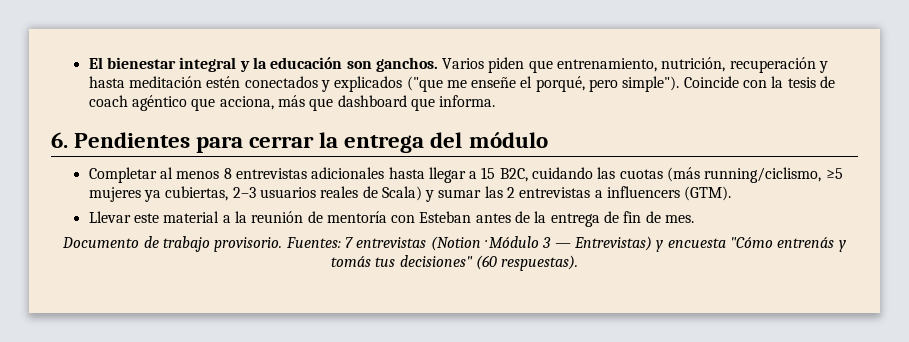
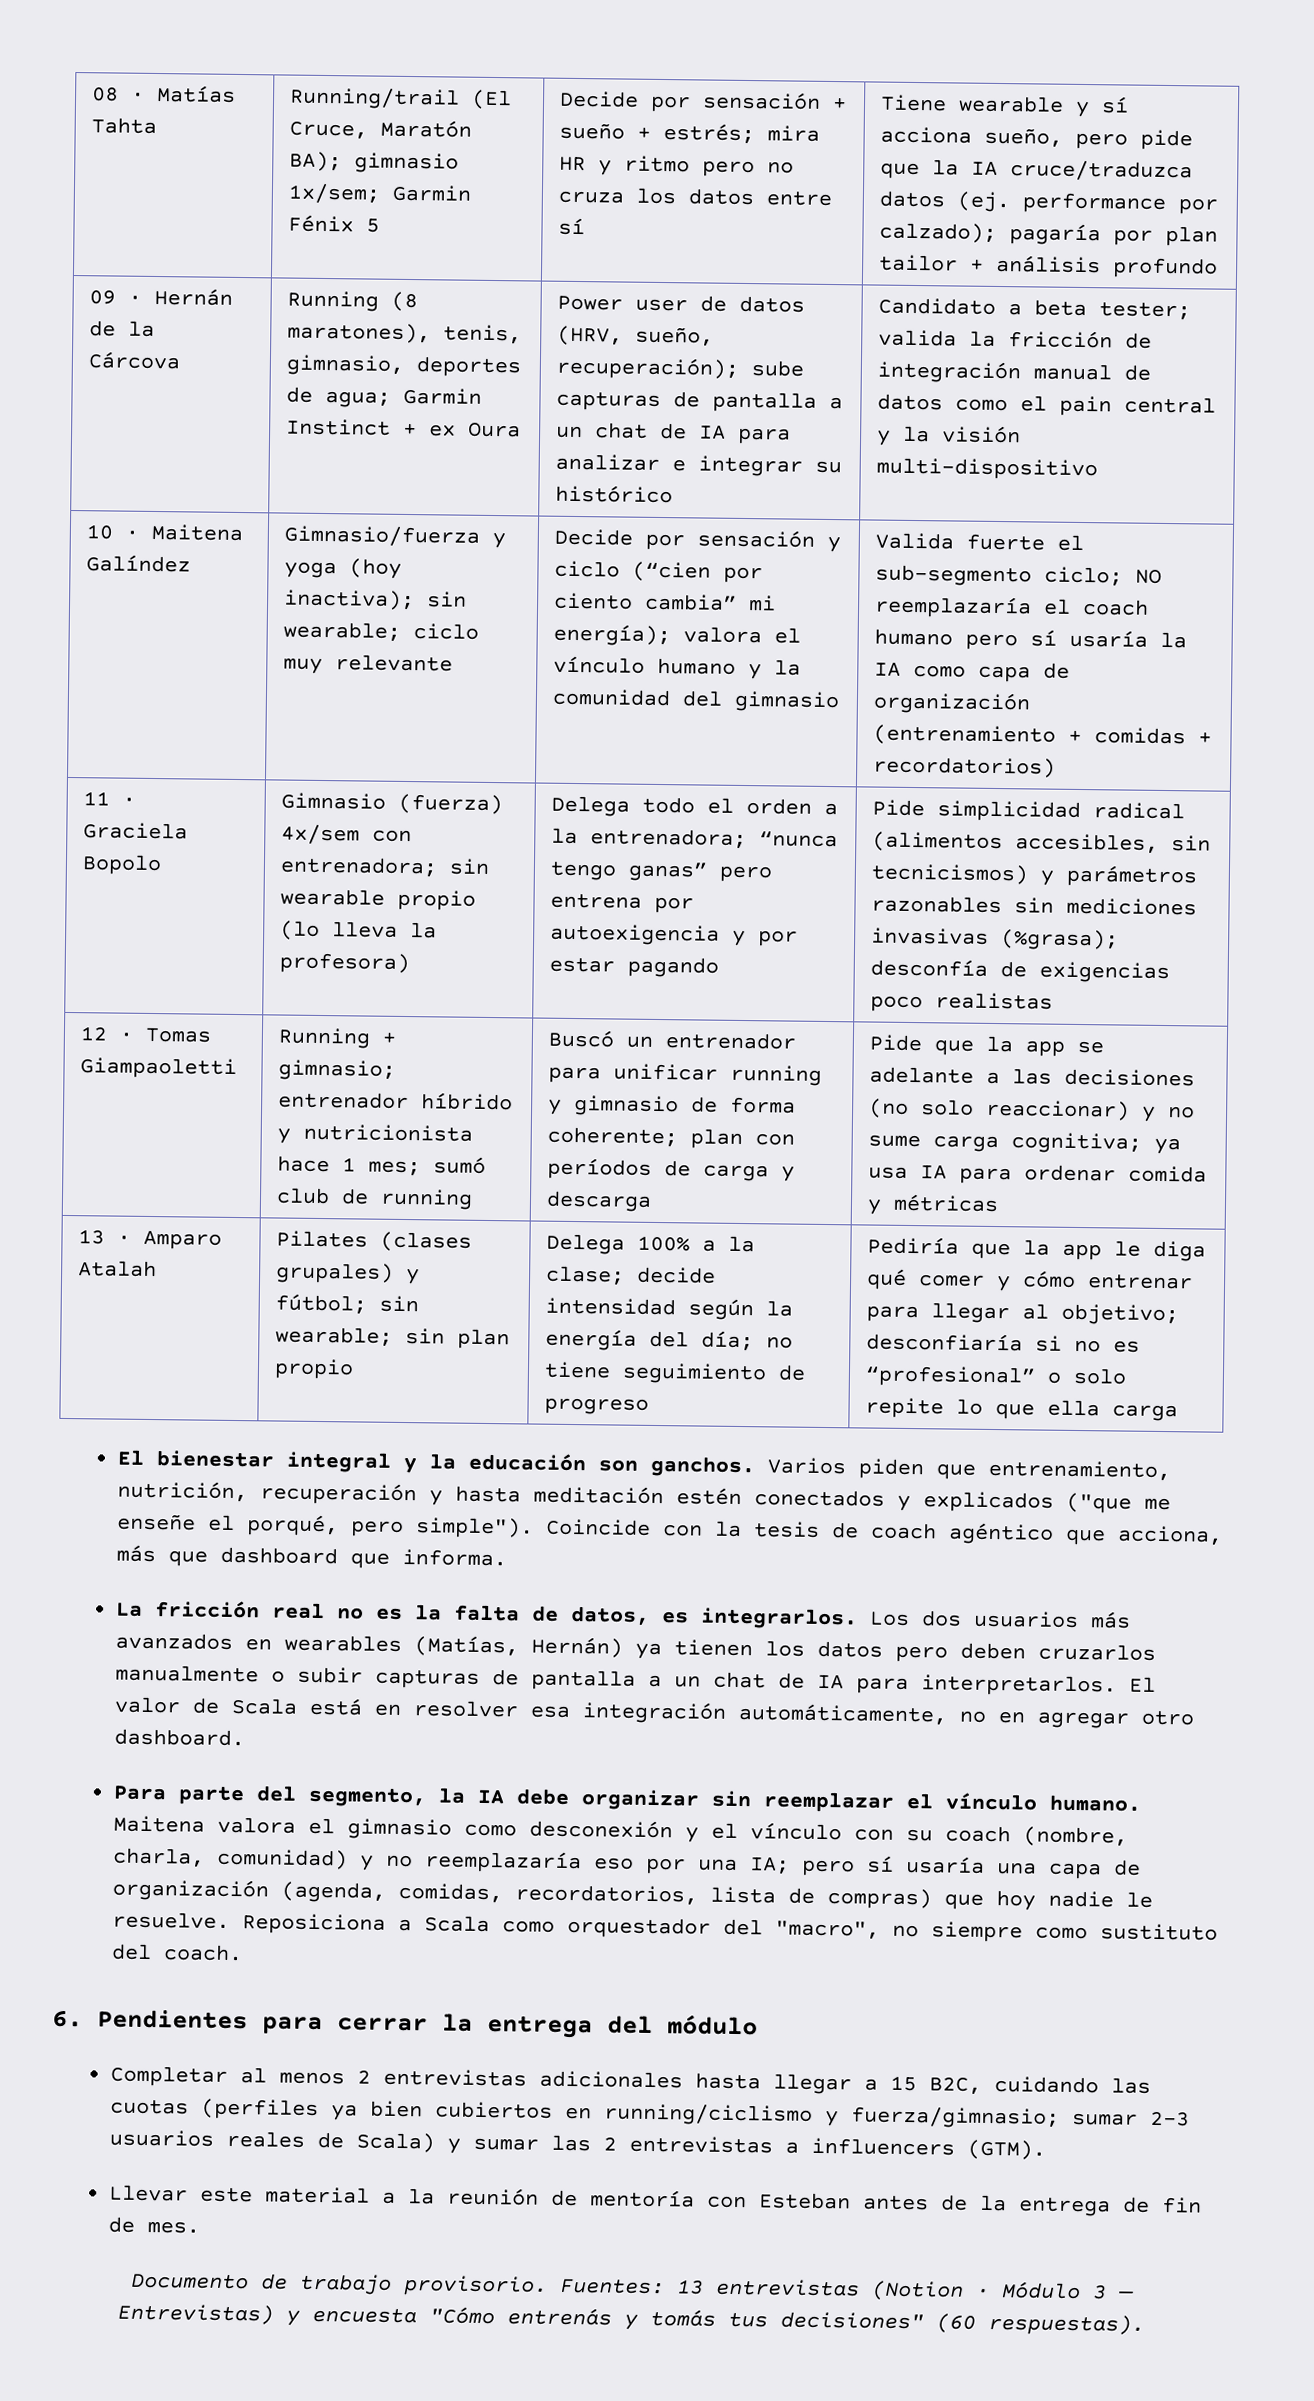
+ 08 · Matías Tahta | Running/trail (El Cruce, Maratón BA); gimnasio 1x/sem; Garmin Fénix 5 | Decide por sensación + sueño + estrés; mira HR y ritmo pero no cruza los datos entre sí | Tiene wearable y sí acciona sueño, pero pide que la IA cruce/traduzca datos (ej. performance por calzado); pagaría por plan tailor + análisis profundo
+ 09 · Hernán de la Cárcova | Running (8 maratones), tenis, gimnasio, deportes de agua; Garmin Instinct + ex Oura | Power user de datos (HRV, sueño, recuperación); sube capturas de pantalla a un chat de IA para analizar e integrar su histórico | Candidato a beta tester; valida la fricción de integración manual de datos como el pain central y la visión multi-dispositivo
+ 10 · Maitena Galíndez | Gimnasio/fuerza y yoga (hoy inactiva); sin wearable; ciclo muy relevante | Decide por sensación y ciclo (“cien por ciento cambia” mi energía); valora el vínculo humano y la comunidad del gimnasio | Valida fuerte el sub-segmento ciclo; NO reemplazaría el coach humano pero sí usaría la IA como capa de organización (entrenamiento + comidas + recordatorios)
+ 11 · Graciela Bopolo | Gimnasio (fuerza) 4x/sem con entrenadora; sin wearable propio (lo lleva la profesora) | Delega todo el orden a la entrenadora; “nunca tengo ganas” pero entrena por autoexigencia y por estar pagando | Pide simplicidad radical (alimentos accesibles, sin tecnicismos) y parámetros razonables sin mediciones invasivas (%grasa); desconfía de exigencias poco realistas
+ 12 · Tomas Giampaoletti | Running + gimnasio; entrenador híbrido y nutricionista hace 1 mes; sumó club de running | Buscó un entrenador para unificar running y gimnasio de forma coherente; plan con períodos de carga y descarga | Pide que la app se adelante a las decisiones (no solo reaccionar) y no sume carga cognitiva; ya usa IA para ordenar comida y métricas
+ 13 · Amparo Atalah | Pilates (clases grupales) y fútbol; sin wearable; sin plan propio | Delega 100% a la clase; decide intensidad según la energía del día; no tiene seguimiento de progreso | Pediría que la app le diga qué comer y cómo entrenar para llegar al objetivo; desconfiaría si no es “profesional” o solo repite lo que ella carga
+ La fricción real no es la falta de datos, es integrarlos. Los dos usuarios más avanzados en wearables (Matías, Hernán) ya tienen los datos pero deben cruzarlos manualmente o subir capturas de pantalla a un chat de IA para interpretarlos. El valor de Scala está en resolver esa integración automáticamente, no en agregar otro dashboard.
+ Para parte del segmento, la IA debe organizar sin reemplazar el vínculo humano. Maitena valora el gimnasio como desconexión y el vínculo con su coach (nombre, charla, comunidad) y no reemplazaría eso por una IA; pero sí usaría una capa de organización (agenda, comidas, recordatorios, lista de compras) que hoy nadie le resuelve. Reposiciona a Scala como orquestador del "macro", no siempre como sustituto del coach.
- Completar al menos 8 entrevistas adicionales hasta llegar a 15 B2C, cuidando las cuotas (más running/ciclismo, ≥5 mujeres ya cubiertas, 2–3 usuarios reales de Scala) y sumar las 2 entrevistas a influencers (GTM).
+ Completar al menos 2 entrevistas adicionales hasta llegar a 15 B2C, cuidando las cuotas (perfiles ya bien cubiertos en running/ciclismo y fuerza/gimnasio; sumar 2–3 usuarios reales de Scala) y sumar las 2 entrevistas a influencers (GTM).
- Fuentes: 7 entrevistas (Notion · Módulo 3 — Entrevistas) y encuesta "Cómo entrenás y tomás tus decisiones" (60 respuestas).
+ Fuentes: 13 entrevistas (Notion · Módulo 3 — Entrevistas) y encuesta "Cómo entrenás y tomás tus decisiones" (60 respuestas).

